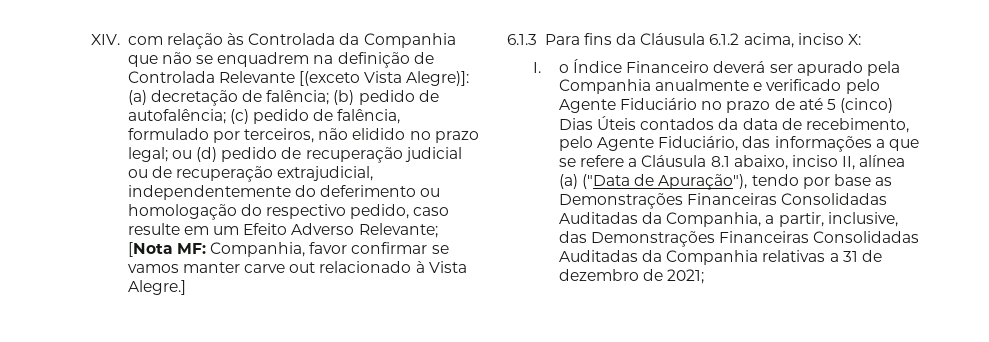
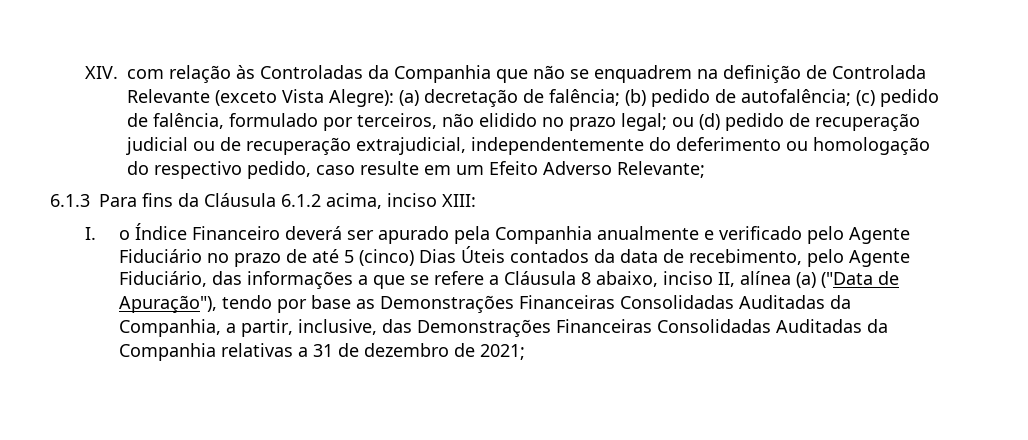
- XIV. com relação às Controlada da Companhia que não se enquadrem na definição de Controlada Relevante [(exceto Vista Alegre)]: (a) decretação de falência; (b) pedido de autofalência; (c) pedido de falência, formulado por terceiros, não elidido no prazo legal; ou (d) pedido de recuperação judicial ou de recuperação extrajudicial, independentemente do deferimento ou homologação do respectivo pedido, caso resulte em um Efeito Adverso Relevante; [Nota MF: Companhia, favor confirmar se vamos manter carve out relacionado à Vista Alegre.]
+ XIV. com relação às Controladas da Companhia que não se enquadrem na definição de Controlada Relevante (exceto Vista Alegre): (a) decretação de falência; (b) pedido de autofalência; (c) pedido de falência, formulado por terceiros, não elidido no prazo legal; ou (d) pedido de recuperação judicial ou de recuperação extrajudicial, independentemente do deferimento ou homologação do respectivo pedido, caso resulte em um Efeito Adverso Relevante;
- 6.1.3 Para fins da Cláusula 6.1.2 acima, inciso X:
+ 6.1.3 Para fins da Cláusula 6.1.2 acima, inciso XIII:
- I. o Índice Financeiro deverá ser apurado pela Companhia anualmente e verificado pelo Agente Fiduciário no prazo de até 5 (cinco) Dias Úteis contados da data de recebimento, pelo Agente Fiduciário, das informações a que se refere a Cláusula 8.1 abaixo, inciso II, alínea (a) ("Data de Apuração"), tendo por base as Demonstrações Financeiras Consolidadas Auditadas da Companhia, a partir, inclusive, das Demonstrações Financeiras Consolidadas Auditadas da Companhia relativas a 31 de dezembro de 2021;
+ I. o Índice Financeiro deverá ser apurado pela Companhia anualmente e verificado pelo Agente Fiduciário no prazo de até 5 (cinco) Dias Úteis contados da data de recebimento, pelo Agente Fiduciário, das informações a que se refere a Cláusula 8 abaixo, inciso II, alínea (a) ("Data de Apuração"), tendo por base as Demonstrações Financeiras Consolidadas Auditadas da Companhia, a partir, inclusive, das Demonstrações Financeiras Consolidadas Auditadas da Companhia relativas a 31 de dezembro de 2021;

